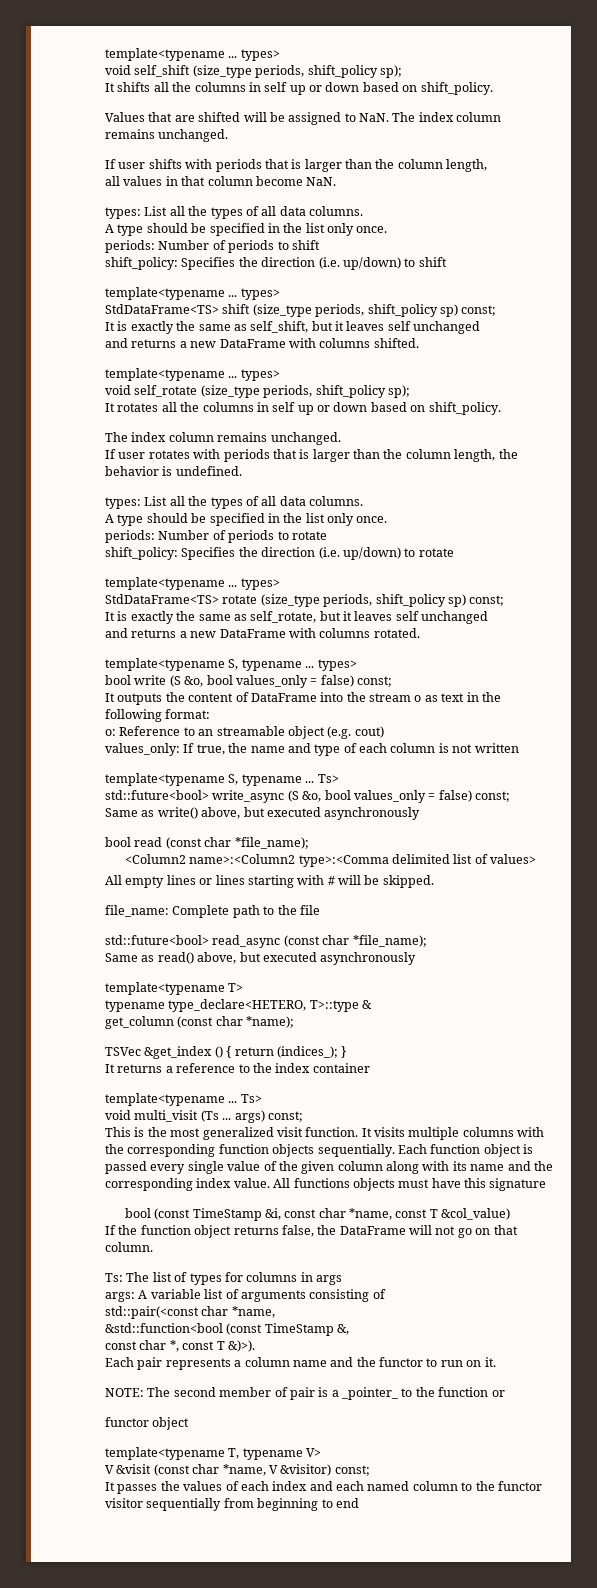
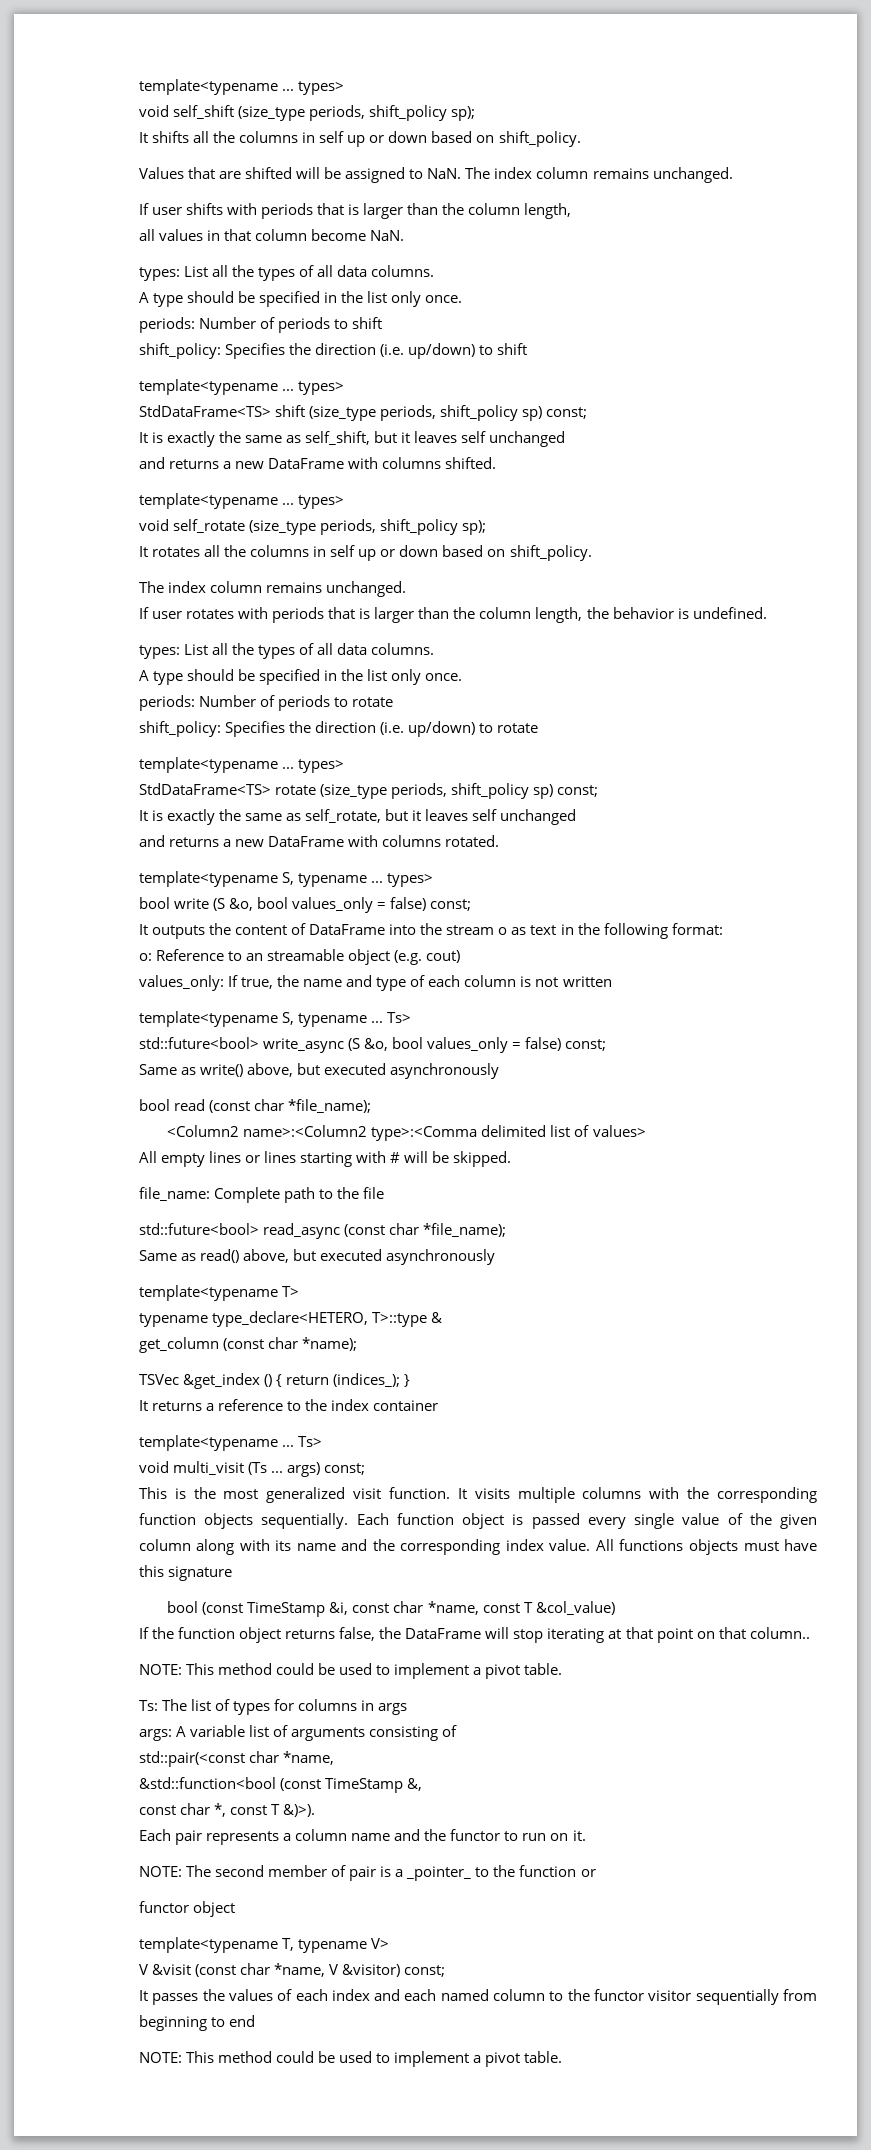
- If the function object returns false, the DataFrame will not go on that column.
+ If the function object returns false, the DataFrame will stop iterating at that point on that column..
+ NOTE: This method could be used to implement a pivot table.
  It passes the values of each index and each named column to the functor visitor sequentially from beginning to end
+ NOTE: This method could be used to implement a pivot table.

